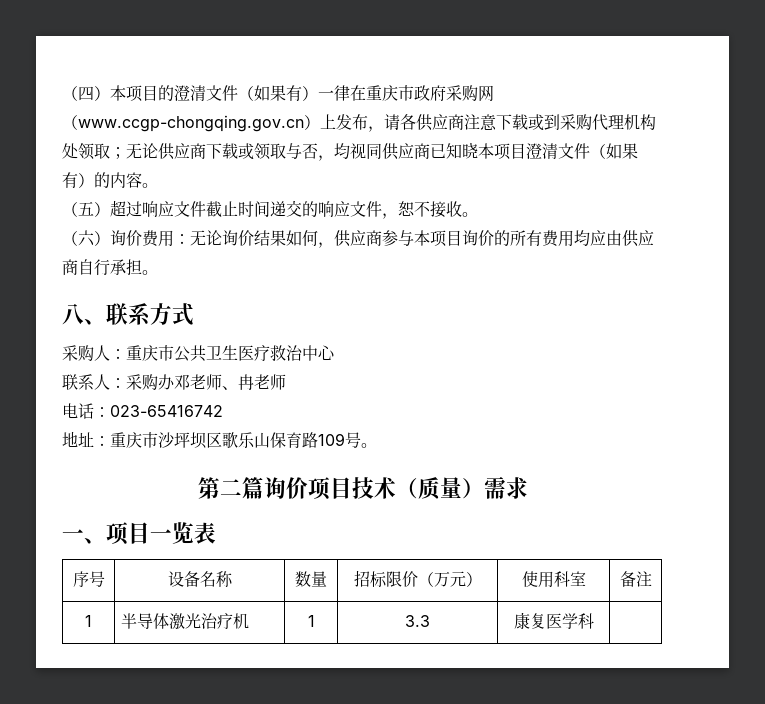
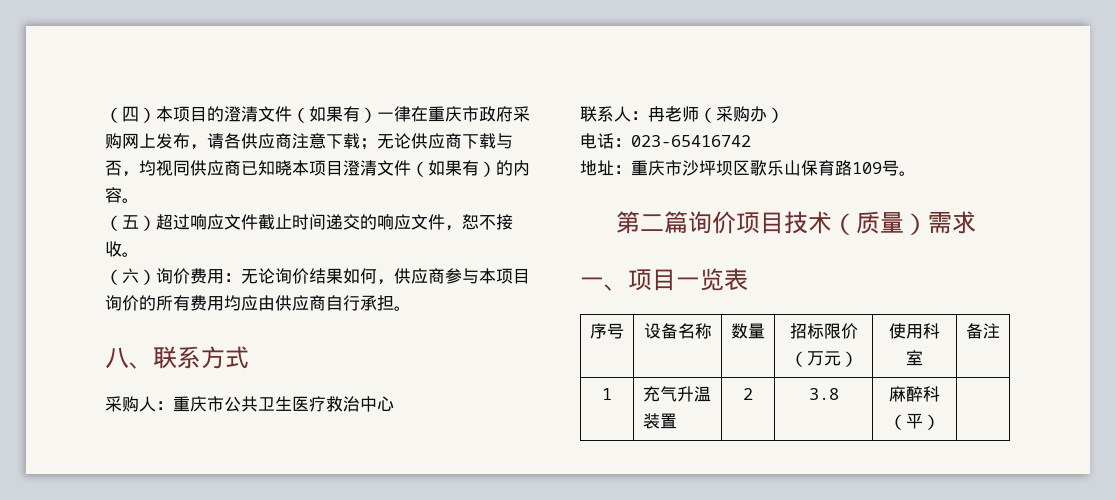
- （四）本项目的澄清文件（如果有）一律在重庆市政府采购网（www.ccgp-chongqing.gov.cn）上发布，请各供应商注意下载或到采购代理机构处领取；无论供应商下载或领取与否，均视同供应商已知晓本项目澄清文件（如果有）的内容。
+ （四）本项目的澄清文件（如果有）一律在重庆市政府采购网上发布，请各供应商注意下载；无论供应商下载与否，均视同供应商已知晓本项目澄清文件（如果有）的内容。
- 联系人：采购办邓老师、冉老师
+ 联系人：冉老师（采购办）
- 1 | 半导体激光治疗机 | 1 | 3.3 | 康复医学科 |
+ 1 | 充气升温装置 | 2 | 3.8 | 麻醉科（平） |

